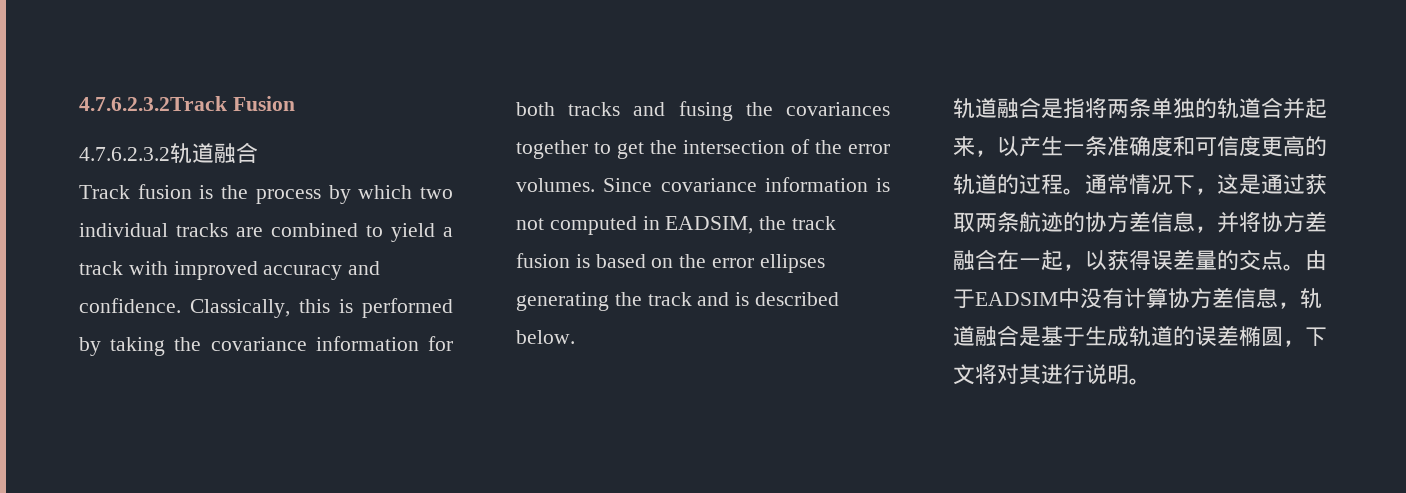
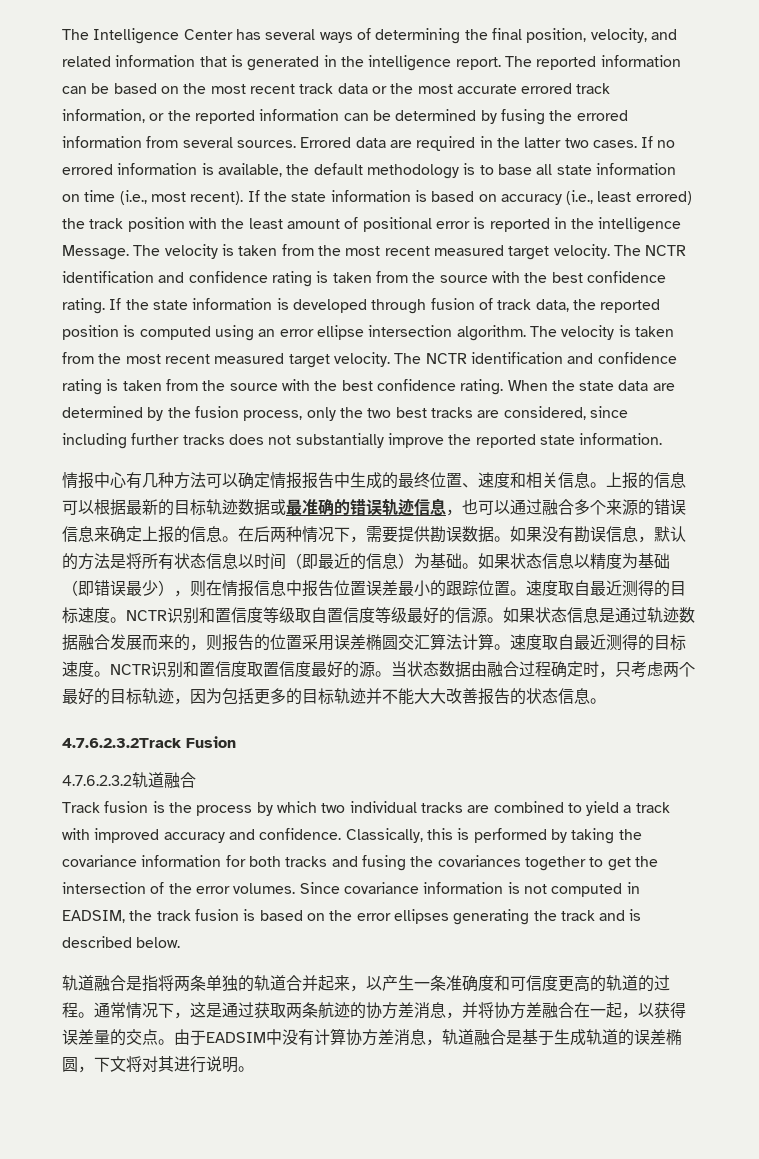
+ The Intelligence Center has several ways of determining the final position, velocity, and related information that is generated in the intelligence report. The reported information can be based on the most recent track data or the most accurate errored track information, or the reported information can be determined by fusing the errored information from several sources. Errored data are required in the latter two cases. If no errored information is available, the default methodology is to base all state information on time (i.e., most recent). If the state information is based on accuracy (i.e., least errored) the track position with the least amount of positional error is reported in the intelligence Message. The velocity is taken from the most recent measured target velocity. The NCTR identification and confidence rating is taken from the source with the best confidence rating. If the state information is developed through fusion of track data, the reported position is computed using an error ellipse intersection algorithm. The velocity is taken from the most recent measured target velocity. The NCTR identification and confidence rating is taken from the source with the best confidence rating. When the state data are determined by the fusion process, only the two best tracks are considered, since including further tracks does not substantially improve the reported state information.
+ 情报中心有几种方法可以确定情报报告中生成的最终位置、速度和相关信息。上报的信息可以根据最新的目标轨迹数据或最准确的错误轨迹信息，也可以通过融合多个来源的错误信息来确定上报的信息。在后两种情况下，需要提供勘误数据。如果没有勘误信息，默认的方法是将所有状态信息以时间（即最近的信息）为基础。如果状态信息以精度为基础（即错误最少），则在情报信息中报告位置误差最小的跟踪位置。速度取自最近测得的目标速度。NCTR识别和置信度等级取自置信度等级最好的信源。如果状态信息是通过轨迹数据融合发展而来的，则报告的位置采用误差椭圆交汇算法计算。速度取自最近测得的目标速度。NCTR识别和置信度取置信度最好的源。当状态数据由融合过程确定时，只考虑两个最好的目标轨迹，因为包括更多的目标轨迹并不能大大改善报告的状态信息。
- 通常情况下，这是通过获取两条航迹的协方差信息，并将协方差融合在一起，以获得误差量的交点。
+ 通常情况下，这是通过获取两条航迹的协方差消息，并将协方差融合在一起，以获得误差量的交点。
- 由于EADSIM中没有计算协方差信息，轨道融合是基于生成轨道的误差椭圆，下文将对其进行说明。
+ 由于EADSIM中没有计算协方差消息，轨道融合是基于生成轨道的误差椭圆，下文将对其进行说明。

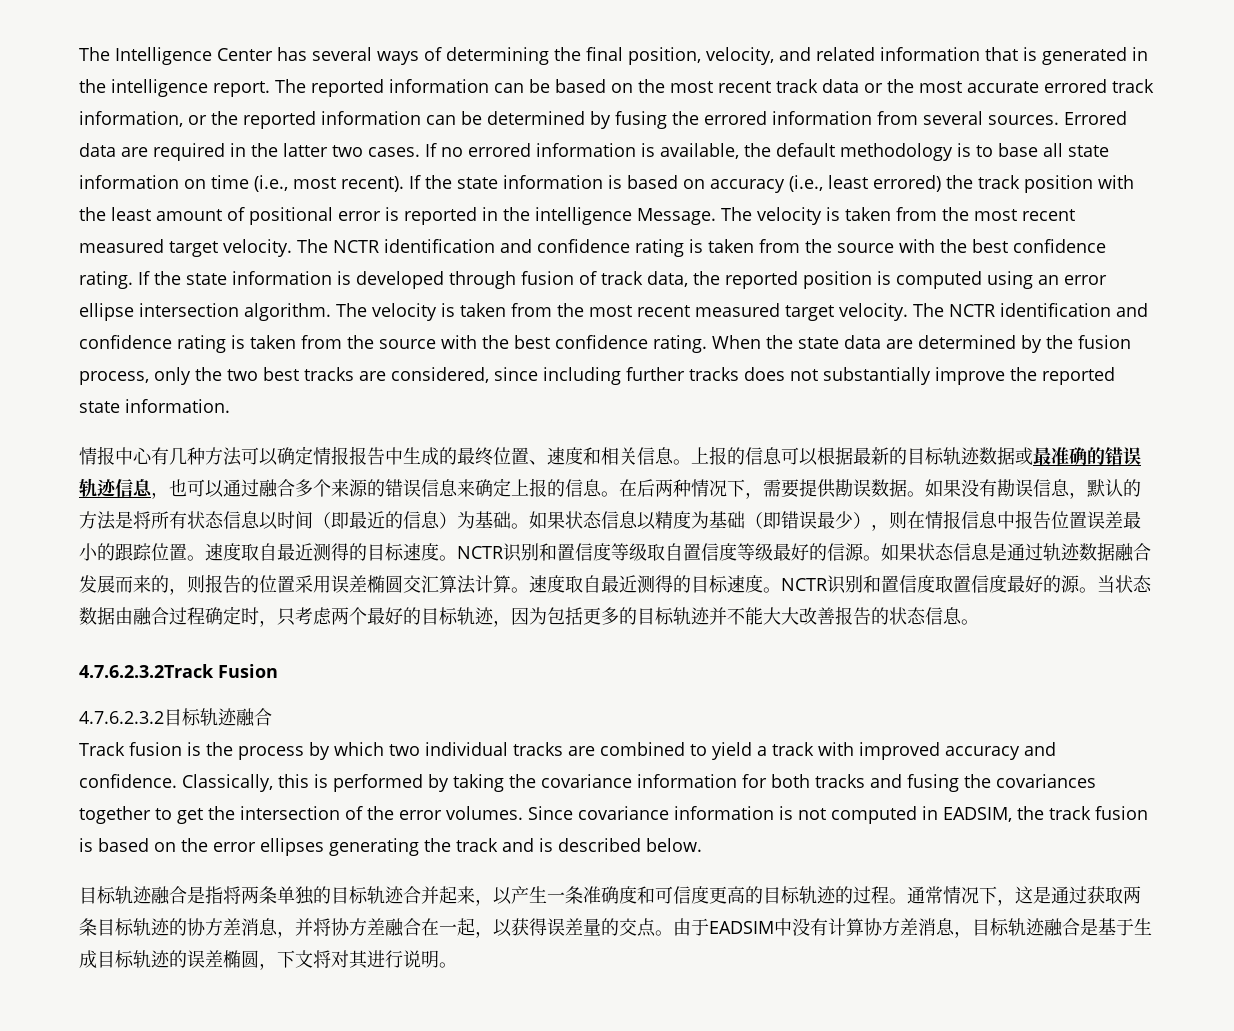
- 4.7.6.2.3.2轨道融合
+ 4.7.6.2.3.2目标轨迹融合
- 轨道融合是指将两条单独的轨道合并起来，以产生一条准确度和可信度更高的轨道的过程。
+ 目标轨迹融合是指将两条单独的目标轨迹合并起来，以产生一条准确度和可信度更高的目标轨迹的过程。
- 通常情况下，这是通过获取两条航迹的协方差消息，并将协方差融合在一起，以获得误差量的交点。
+ 通常情况下，这是通过获取两条目标轨迹的协方差消息，并将协方差融合在一起，以获得误差量的交点。
- 由于EADSIM中没有计算协方差消息，轨道融合是基于生成轨道的误差椭圆，下文将对其进行说明。
+ 由于EADSIM中没有计算协方差消息，目标轨迹融合是基于生成目标轨迹的误差椭圆，下文将对其进行说明。

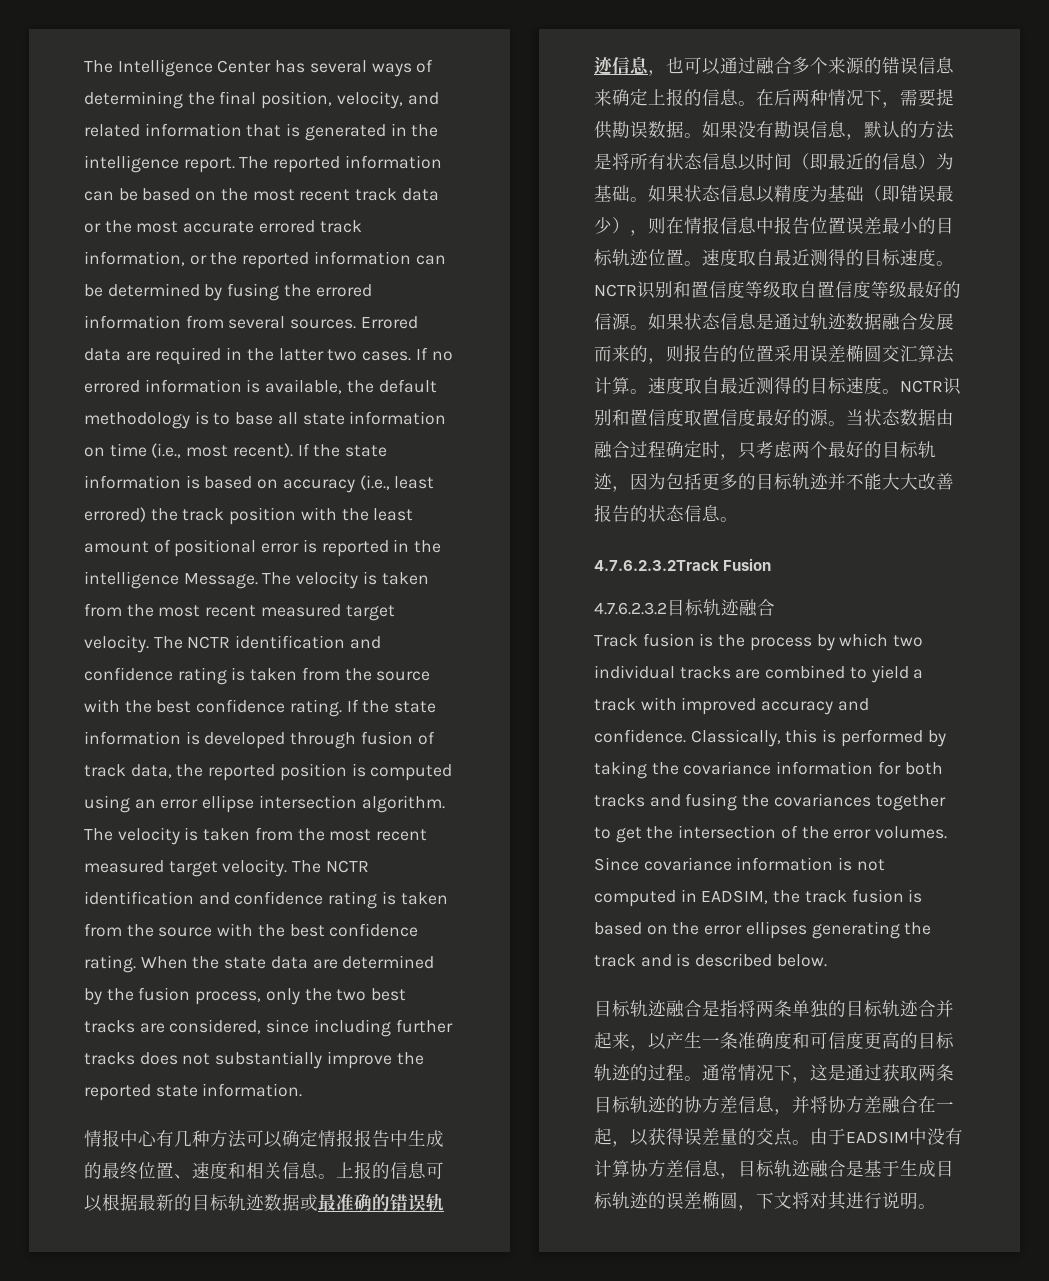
- 如果状态信息以精度为基础（即错误最少），则在情报信息中报告位置误差最小的跟踪位置。
+ 如果状态信息以精度为基础（即错误最少），则在情报信息中报告位置误差最小的目标轨迹位置。
- 通常情况下，这是通过获取两条目标轨迹的协方差消息，并将协方差融合在一起，以获得误差量的交点。
+ 通常情况下，这是通过获取两条目标轨迹的协方差信息，并将协方差融合在一起，以获得误差量的交点。
- 由于EADSIM中没有计算协方差消息，目标轨迹融合是基于生成目标轨迹的误差椭圆，下文将对其进行说明。
+ 由于EADSIM中没有计算协方差信息，目标轨迹融合是基于生成目标轨迹的误差椭圆，下文将对其进行说明。

